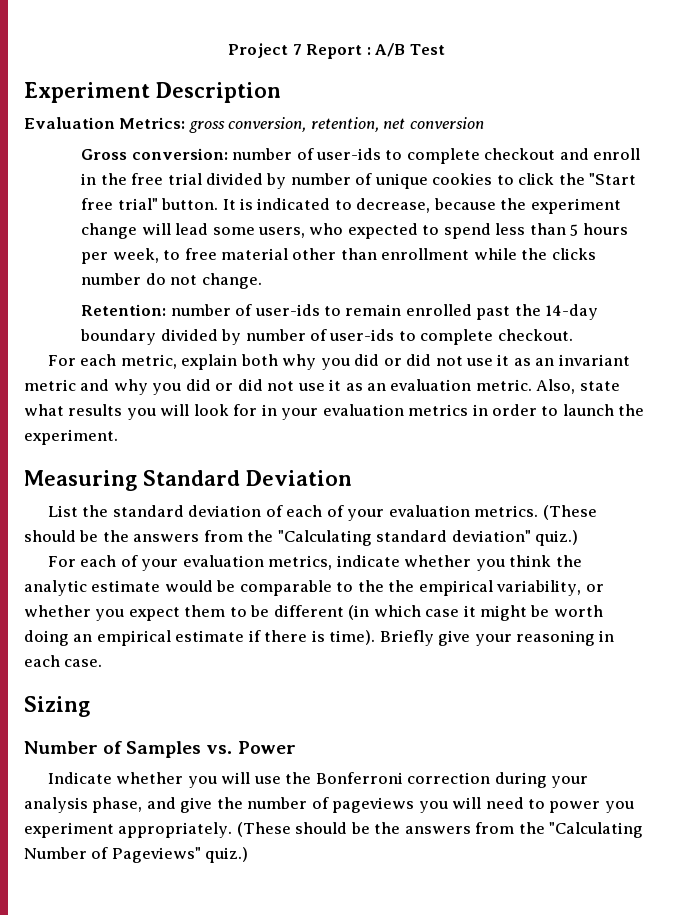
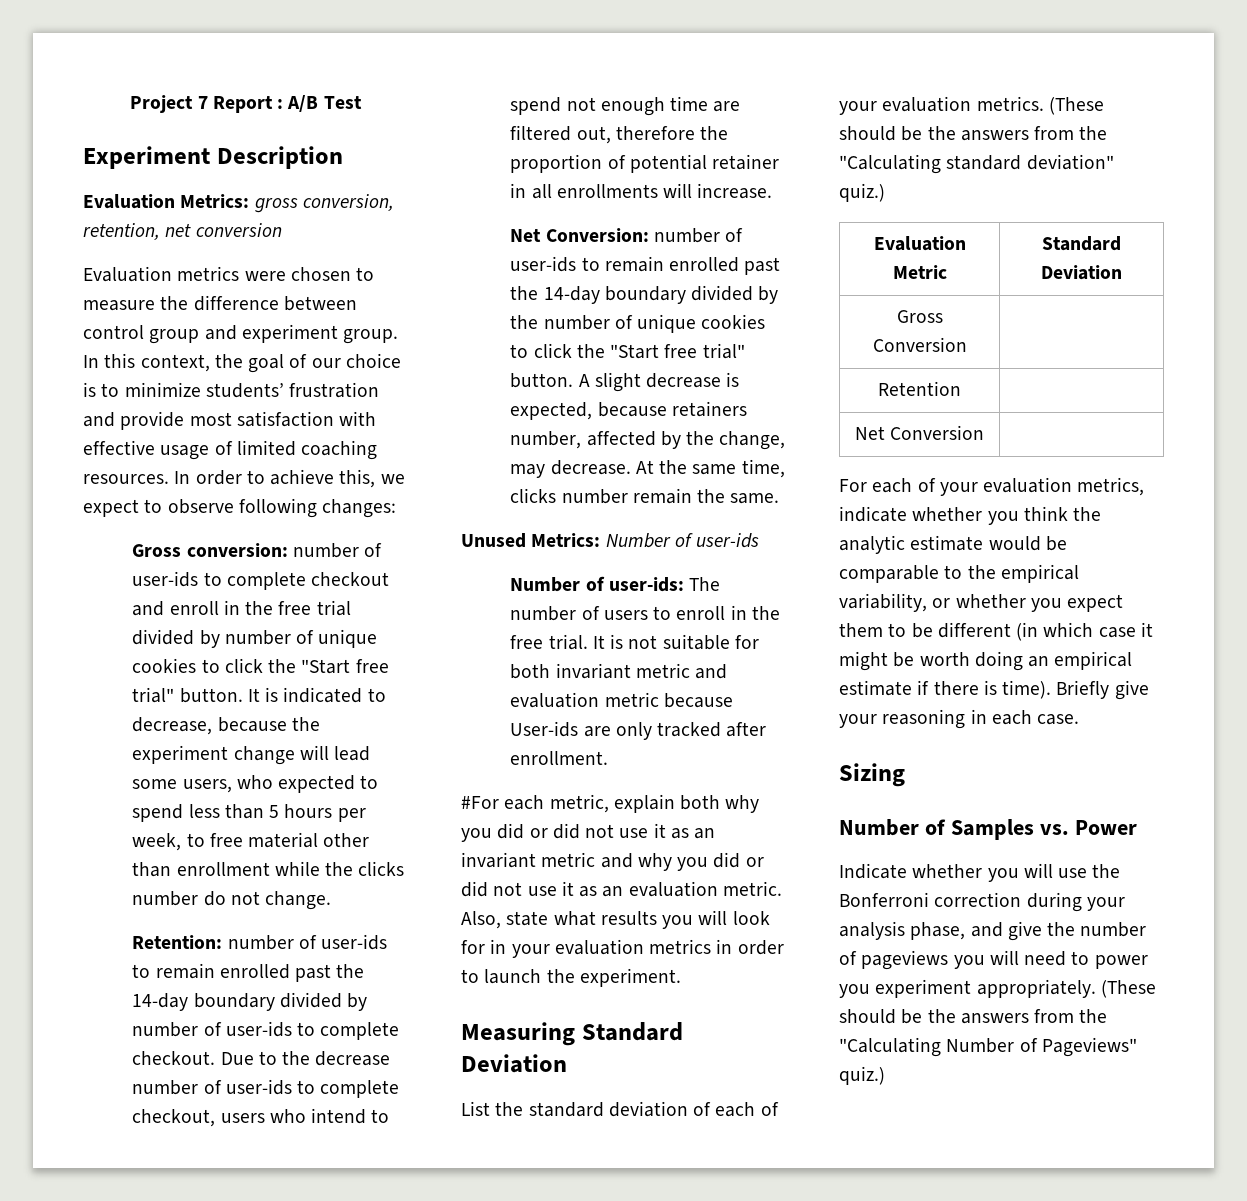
+ Evaluation metrics were chosen to measure the difference between control group and experiment group. In this context, the goal of our choice is to minimize students’ frustration and provide most satisfaction with effective usage of limited coaching resources. In order to achieve this, we expect to observe following changes:
- Retention: number of user-ids to remain enrolled past the 14-day boundary divided by number of user-ids to complete checkout.
- For each metric, explain both why you did or did not use it as an invariant metric and why you did or did not use it as an evaluation metric.
+ Retention: number of user-ids to remain enrolled past the 14-day boundary divided by number of user-ids to complete checkout. Due to the decrease number of user-ids to complete checkout, users who intend to spend not enough time are filtered out, therefore the proportion of potential retainer in all enrollments will increase.
+ Net Conversion: number of user-ids to remain enrolled past the 14-day boundary divided by the number of unique cookies to click the "Start free trial" button. A slight decrease is expected, because retainers number, affected by the change, may decrease. At the same time, clicks number remain the same.
+ Unused Metrics: Number of user-ids
+ Number of user-ids: The number of users to enroll in the free trial. It is not suitable for both invariant metric and evaluation metric because User-ids are only tracked after enrollment.
+ #For each metric, explain both why you did or did not use it as an invariant metric and why you did or did not use it as an evaluation metric.
+ Evaluation Metric | Standard Deviation
+ Gross Conversion |
+ Retention |
+ Net Conversion |
- For each of your evaluation metrics, indicate whether you think the analytic estimate would be comparable to the the empirical variability, or whether you expect them to be different (in which case it might be worth doing an empirical estimate if there is time).
+ For each of your evaluation metrics, indicate whether you think the analytic estimate would be comparable to the empirical variability, or whether you expect them to be different (in which case it might be worth doing an empirical estimate if there is time).

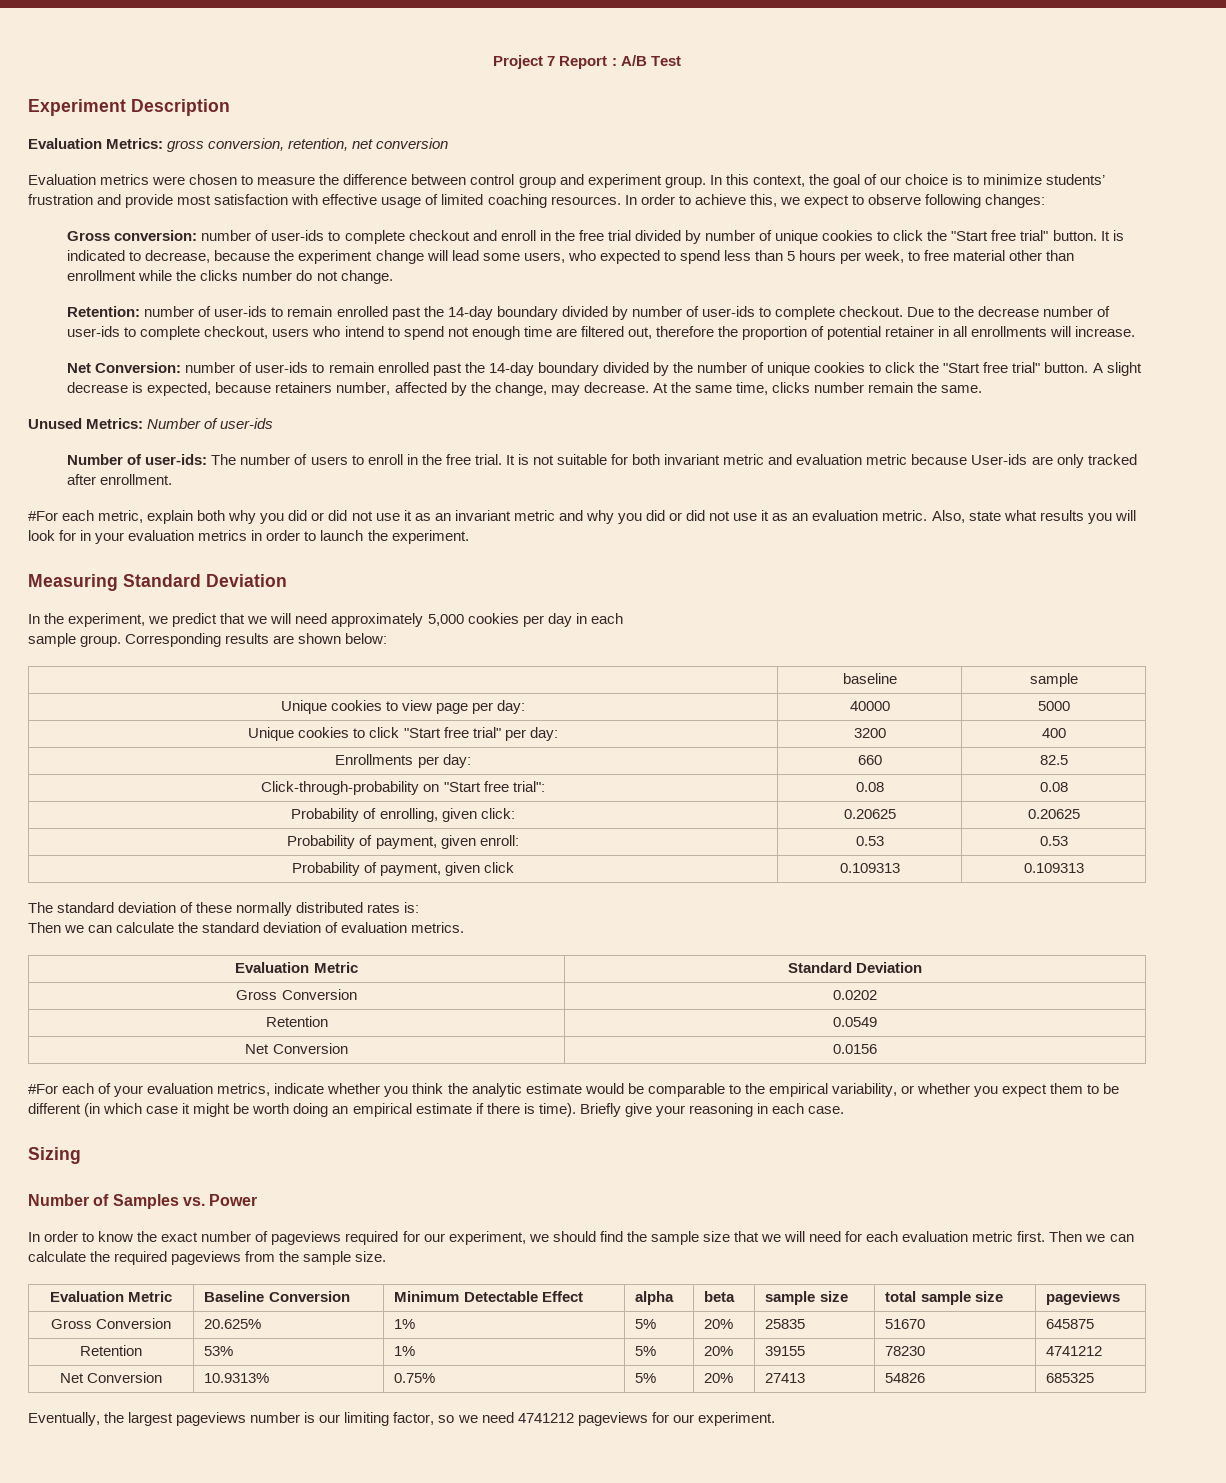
- List the standard deviation of each of your evaluation metrics. (These should be the answers from the "Calculating standard deviation" quiz.)
+ In the experiment, we predict that we will need approximately 5,000 cookies per day in each
+ sample group. Corresponding results are shown below:
+ | baseline | sample
+ Unique cookies to view page per day: | 40000 | 5000
+ Unique cookies to click "Start free trial" per day: | 3200 | 400
+ Enrollments per day: | 660 | 82.5
+ Click-through-probability on "Start free trial": | 0.08 | 0.08
+ Probability of enrolling, given click: | 0.20625 | 0.20625
+ Probability of payment, given enroll: | 0.53 | 0.53
+ Probability of payment, given click | 0.109313 | 0.109313
+ The standard deviation of these normally distributed rates is:
+ Then we can calculate the standard deviation of evaluation metrics.
- Gross Conversion |
- Retention |
- Net Conversion |
- For each of your evaluation metrics, indicate whether you think the analytic estimate would be comparable to the empirical variability, or whether you expect them to be different (in which case it might be worth doing an empirical estimate if there is time).
+ Gross Conversion | 0.0202
+ Retention | 0.0549
+ Net Conversion | 0.0156
+ #For each of your evaluation metrics, indicate whether you think the analytic estimate would be comparable to the empirical variability, or whether you expect them to be different (in which case it might be worth doing an empirical estimate if there is time).
- Indicate whether you will use the Bonferroni correction during your analysis phase, and give the number of pageviews you will need to power you experiment appropriately. (These should be the answers from the "Calculating Number of Pageviews" quiz.)
+ In order to know the exact number of pageviews required for our experiment, we should find the sample size that we will need for each evaluation metric first. Then we can calculate the required pageviews from the sample size.
+ Evaluation Metric | Baseline Conversion | Minimum Detectable Effect | alpha | beta | sample size | total sample size | pageviews
+ Gross Conversion | 20.625% | 1% | 5% | 20% | 25835 | 51670 | 645875
+ Retention | 53% | 1% | 5% | 20% | 39155 | 78230 | 4741212
+ Net Conversion | 10.9313% | 0.75% | 5% | 20% | 27413 | 54826 | 685325
+ Eventually, the largest pageviews number is our limiting factor, so we need 4741212 pageviews for our experiment.

